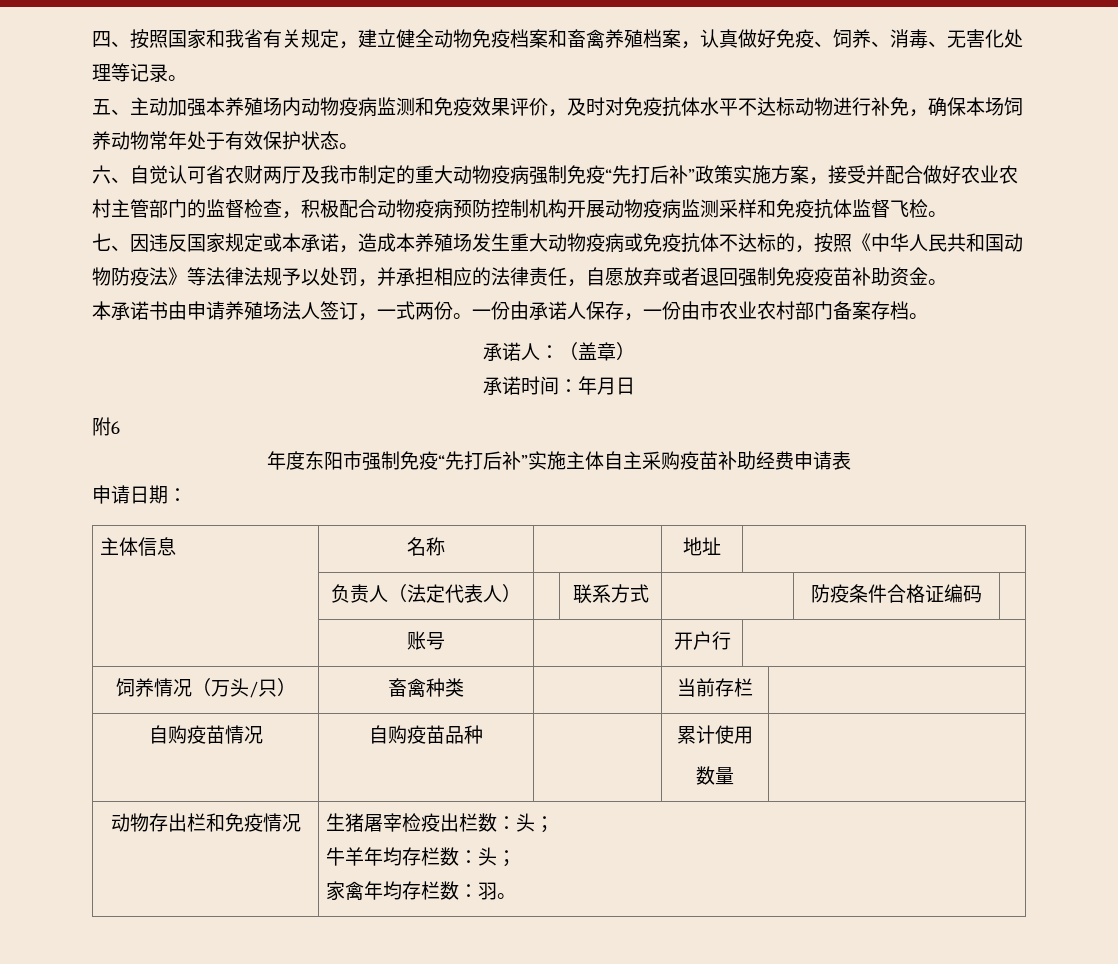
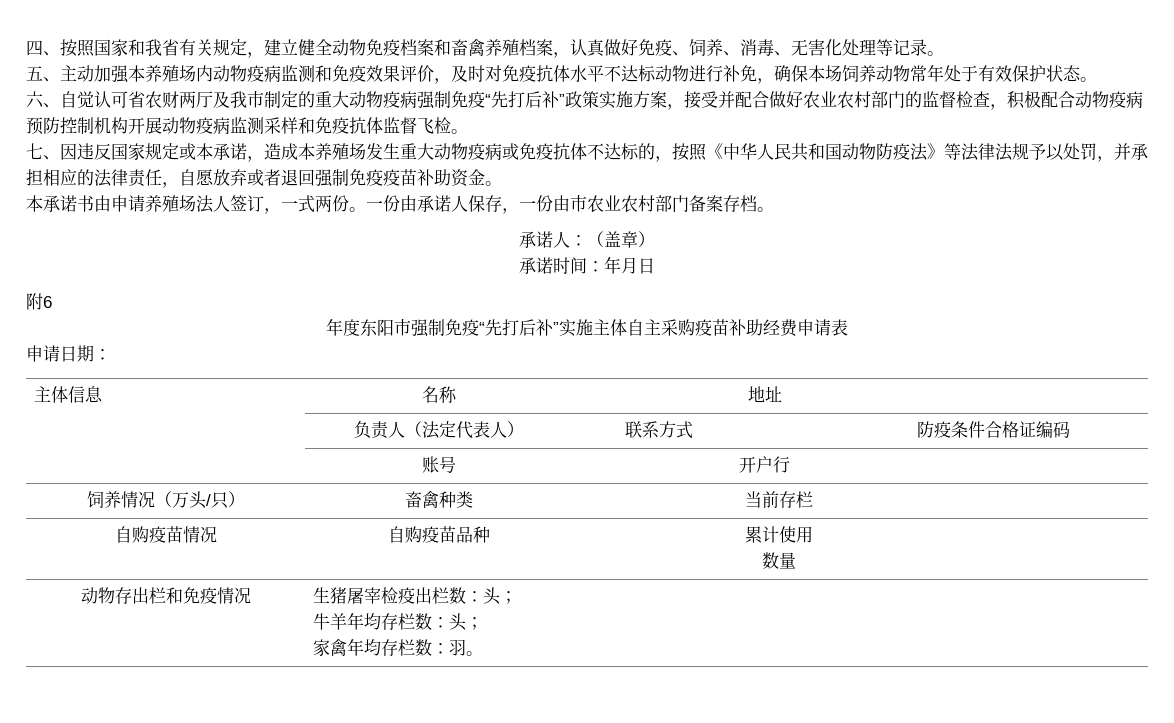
- 六、自觉认可省农财两厅及我市制定的重大动物疫病强制免疫“先打后补”政策实施方案，接受并配合做好农业农村主管部门的监督检查，积极配合动物疫病预防控制机构开展动物疫病监测采样和免疫抗体监督飞检。
+ 六、自觉认可省农财两厅及我市制定的重大动物疫病强制免疫“先打后补”政策实施方案，接受并配合做好农业农村部门的监督检查，积极配合动物疫病预防控制机构开展动物疫病监测采样和免疫抗体监督飞检。

